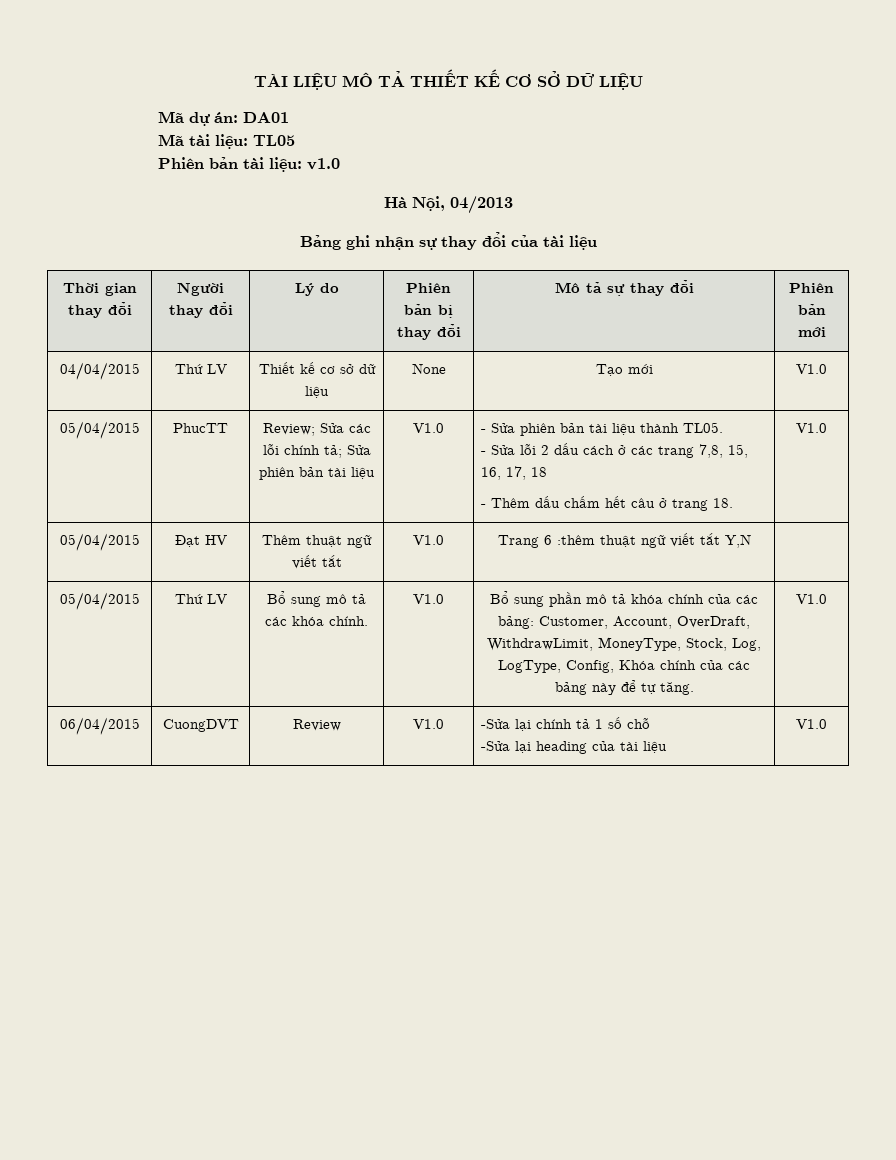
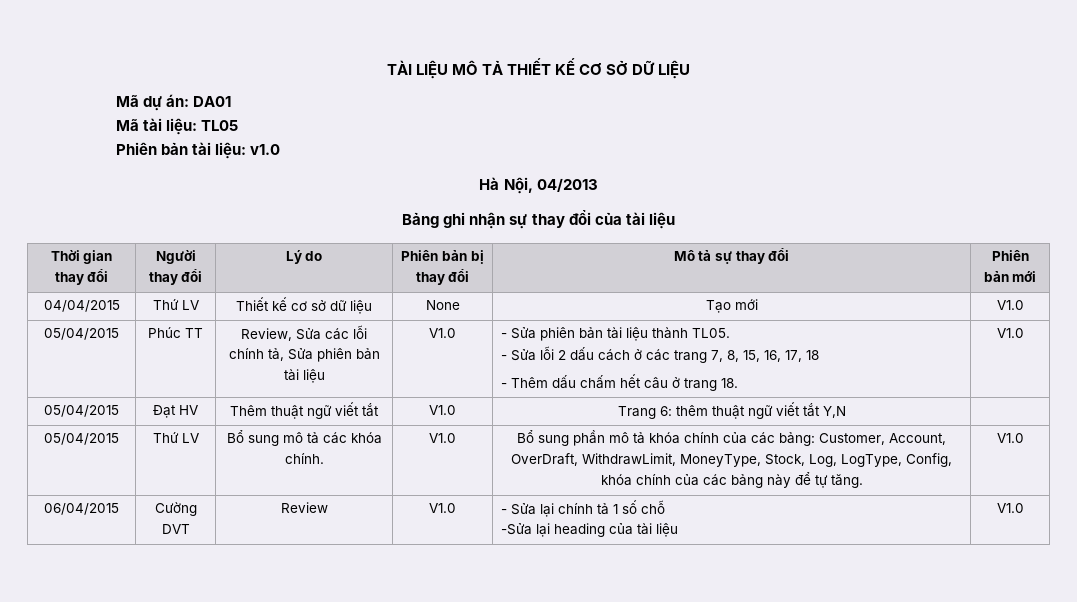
- PhucTT | Review; Sửa các lỗi chính tả; Sửa phiên bản tài liệu
+ Phúc TT | Review, Sửa các lỗi chính tả, Sửa phiên bản tài liệu
- - Sửa lỗi 2 dấu cách ở các trang 7,8, 15, 16, 17, 18
+ - Sửa lỗi 2 dấu cách ở các trang 7, 8, 15, 16, 17, 18
- 05/04/2015 | Đạt HV | Thêm thuật ngữ viết tắt | V1.0 | Trang 6 :thêm thuật ngữ viết tắt Y,N |
+ 05/04/2015 | Đạt HV | Thêm thuật ngữ viết tắt | V1.0 | Trang 6: thêm thuật ngữ viết tắt Y,N |
- 05/04/2015 | Thứ LV | Bổ sung mô tả các khóa chính. | V1.0 | Bổ sung phần mô tả khóa chính của các bảng: Customer, Account, OverDraft, WithdrawLimit, MoneyType, Stock, Log, LogType, Config, Khóa chính của các bảng này để tự tăng. | V1.0
+ 05/04/2015 | Thứ LV | Bổ sung mô tả các khóa chính. | V1.0 | Bổ sung phần mô tả khóa chính của các bảng: Customer, Account, OverDraft, WithdrawLimit, MoneyType, Stock, Log, LogType, Config, khóa chính của các bảng này để tự tăng. | V1.0
- 06/04/2015 | CuongDVT | Review | V1.0 | -Sửa lại chính tả 1 số chỗ
+ 06/04/2015 | Cường DVT | Review | V1.0 | - Sửa lại chính tả 1 số chỗ

